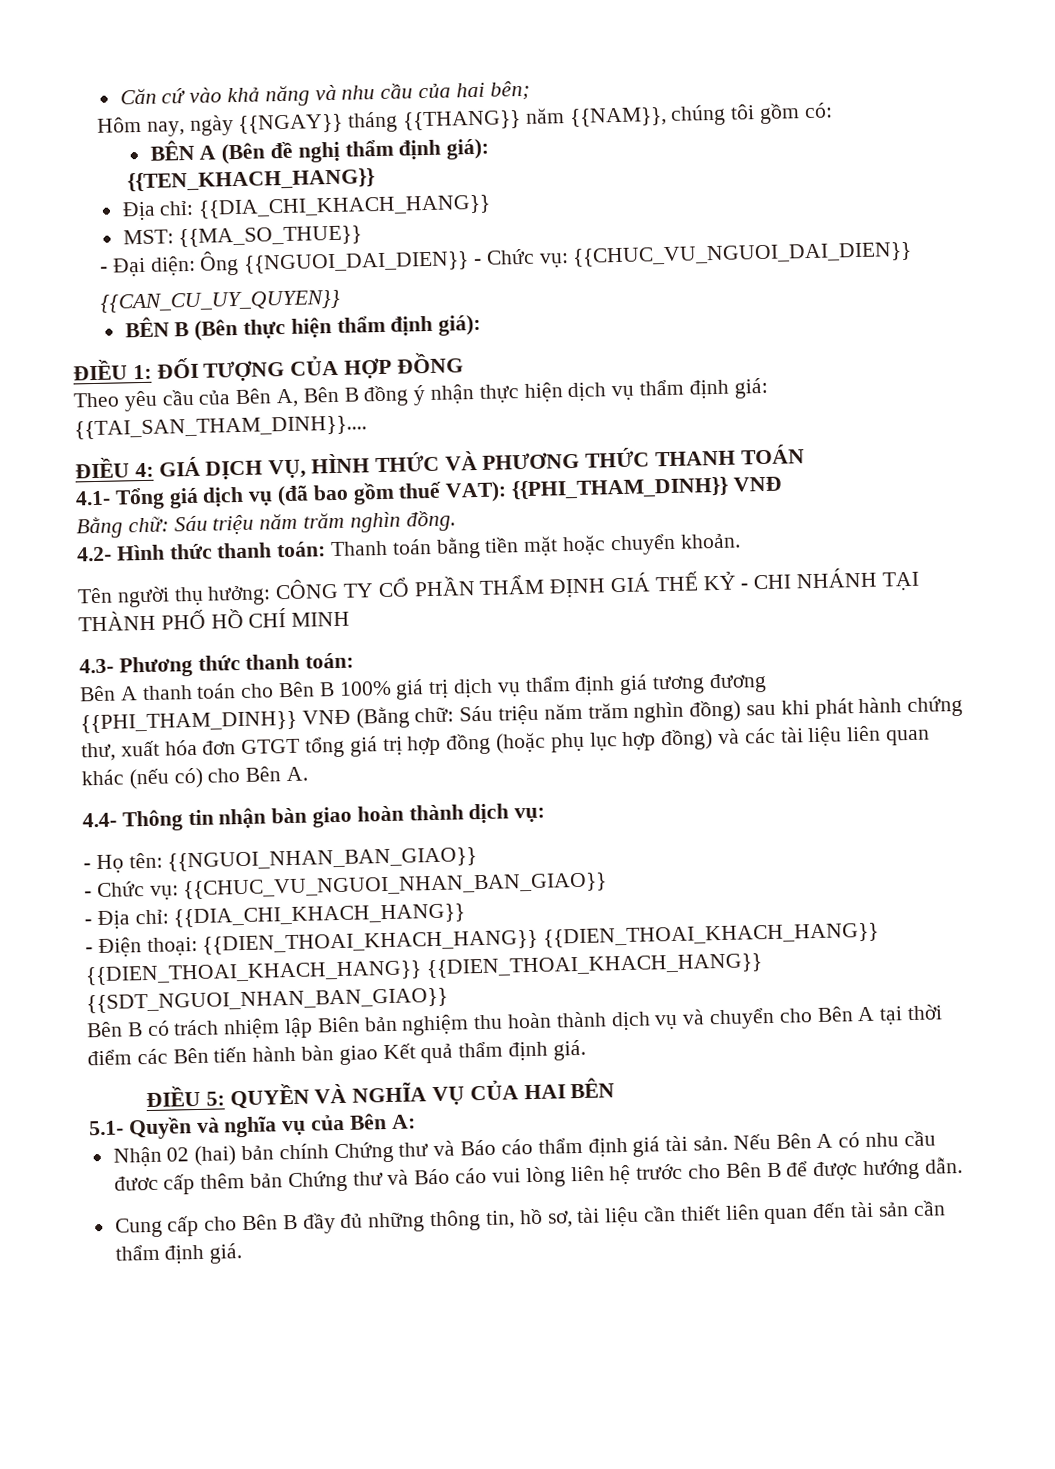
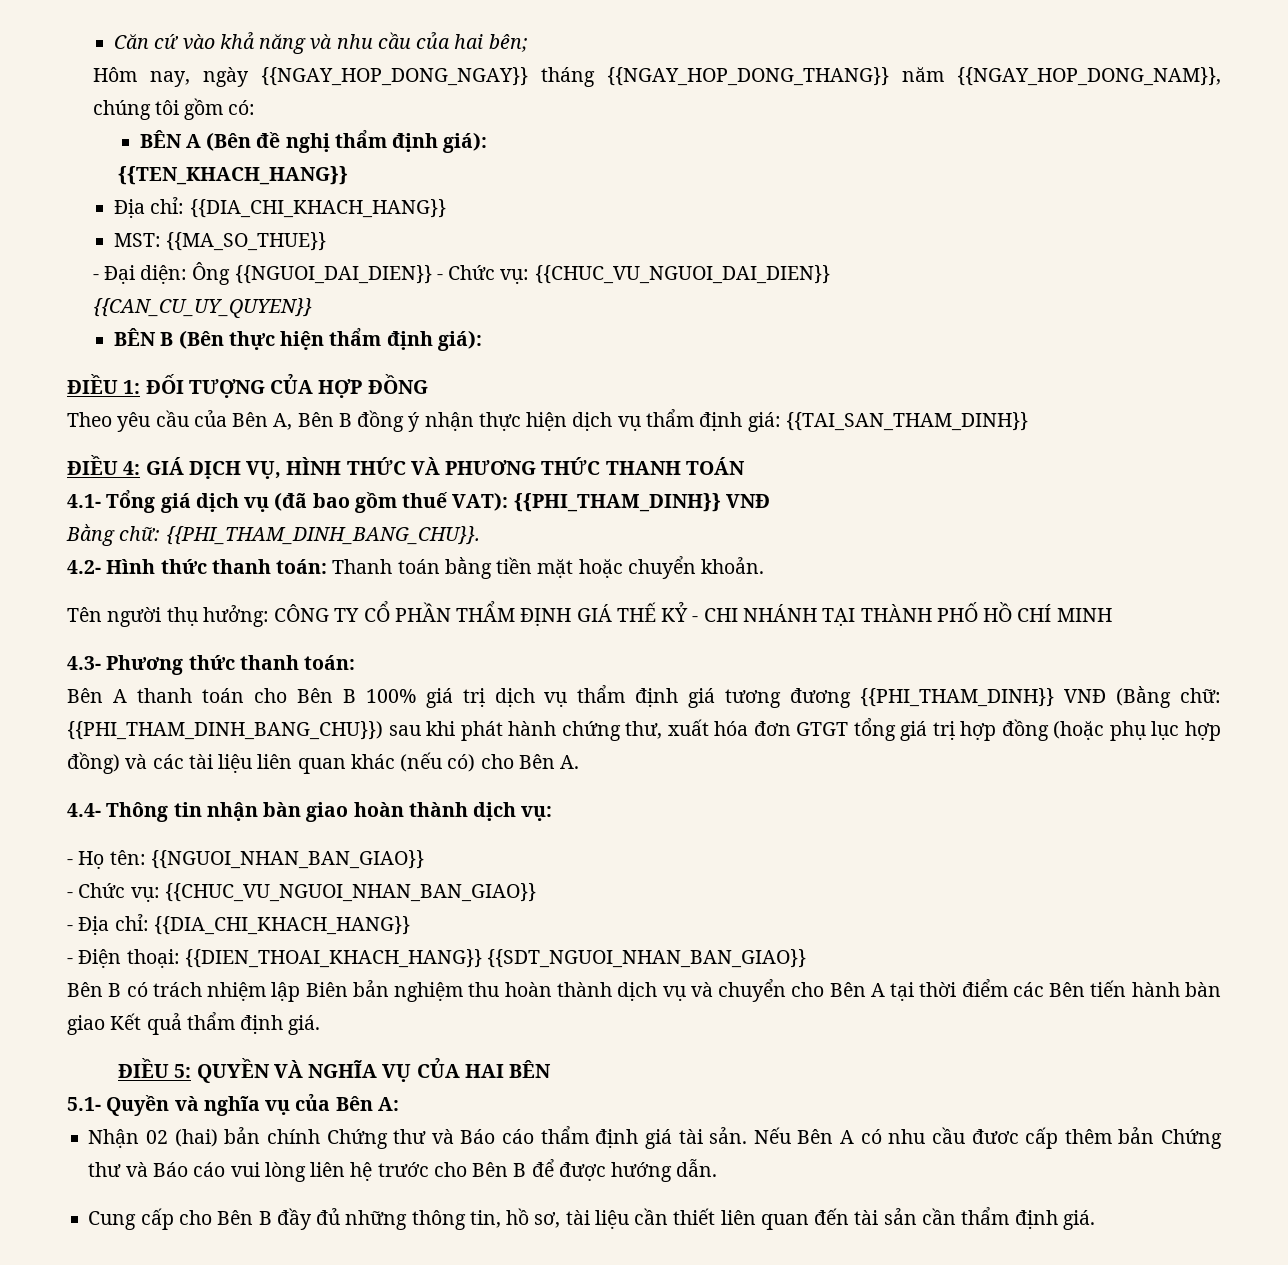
- Hôm nay, ngày {{NGAY}} tháng {{THANG}} năm {{NAM}}, chúng tôi gồm có:
+ Hôm nay, ngày {{NGAY_HOP_DONG_NGAY}} tháng {{NGAY_HOP_DONG_THANG}} năm {{NGAY_HOP_DONG_NAM}}, chúng tôi gồm có:
- Theo yêu cầu của Bên A, Bên B đồng ý nhận thực hiện dịch vụ thẩm định giá: {{TAI_SAN_THAM_DINH}}....
+ Theo yêu cầu của Bên A, Bên B đồng ý nhận thực hiện dịch vụ thẩm định giá: {{TAI_SAN_THAM_DINH}}
- Bằng chữ: Sáu triệu năm trăm nghìn đồng.
+ Bằng chữ: {{PHI_THAM_DINH_BANG_CHU}}.
- Bên A thanh toán cho Bên B 100% giá trị dịch vụ thẩm định giá tương đương {{PHI_THAM_DINH}} VNĐ (Bằng chữ: Sáu triệu năm trăm nghìn đồng) sau khi phát hành chứng thư, xuất hóa đơn GTGT tổng giá trị hợp đồng (hoặc phụ lục hợp đồng) và các tài liệu liên quan khác (nếu có) cho Bên A.
+ Bên A thanh toán cho Bên B 100% giá trị dịch vụ thẩm định giá tương đương {{PHI_THAM_DINH}} VNĐ (Bằng chữ: {{PHI_THAM_DINH_BANG_CHU}}) sau khi phát hành chứng thư, xuất hóa đơn GTGT tổng giá trị hợp đồng (hoặc phụ lục hợp đồng) và các tài liệu liên quan khác (nếu có) cho Bên A.
- - Điện thoại: {{DIEN_THOAI_KHACH_HANG}} {{DIEN_THOAI_KHACH_HANG}} {{DIEN_THOAI_KHACH_HANG}} {{DIEN_THOAI_KHACH_HANG}} {{SDT_NGUOI_NHAN_BAN_GIAO}}
+ - Điện thoại: {{DIEN_THOAI_KHACH_HANG}} {{SDT_NGUOI_NHAN_BAN_GIAO}}

